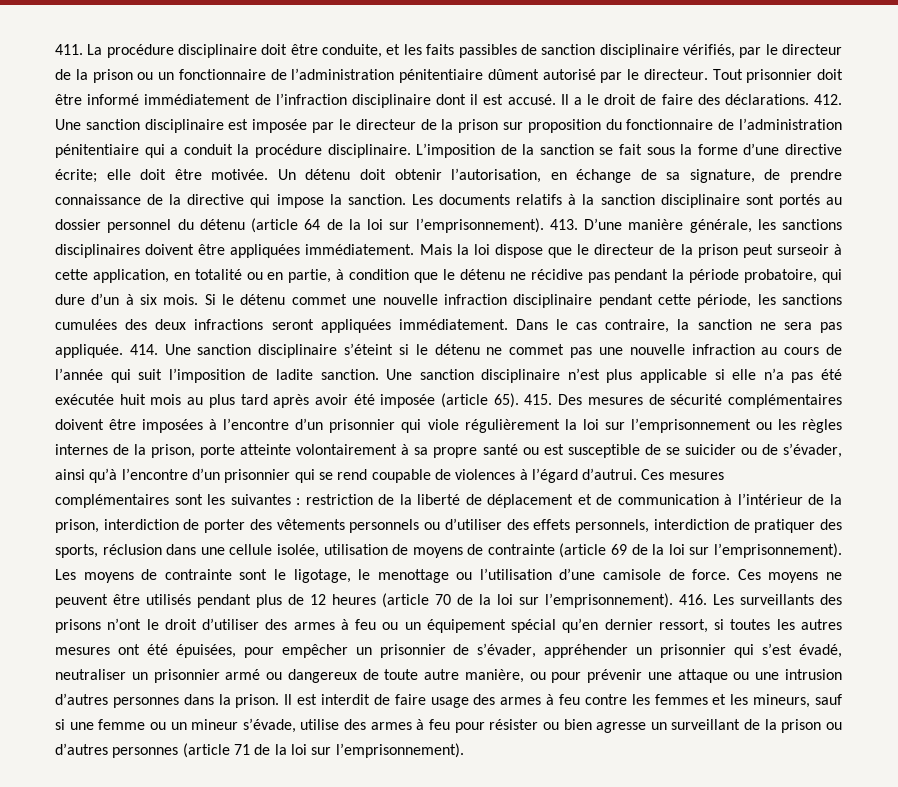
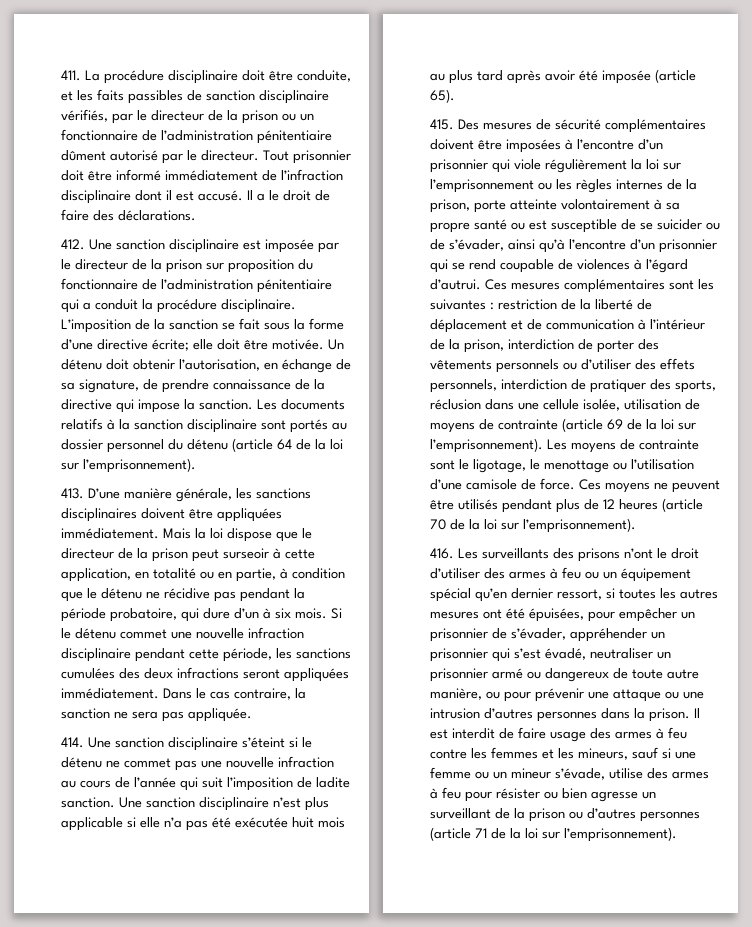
- Il a le droit de faire des déclarations. 412. Une sanction disciplinaire est imposée par le directeur de la prison sur proposition du fonctionnaire de l’administration pénitentiaire qui a conduit la procédure disciplinaire.
+ Il a le droit de faire des déclarations.
+ 412. Une sanction disciplinaire est imposée par le directeur de la prison sur proposition du fonctionnaire de l’administration pénitentiaire qui a conduit la procédure disciplinaire.
- Les documents relatifs à la sanction disciplinaire sont portés au dossier personnel du détenu (article 64 de la loi sur l’emprisonnement). 413. D’une manière générale, les sanctions disciplinaires doivent être appliquées immédiatement.
+ Les documents relatifs à la sanction disciplinaire sont portés au dossier personnel du détenu (article 64 de la loi sur l’emprisonnement).
+ 413. D’une manière générale, les sanctions disciplinaires doivent être appliquées immédiatement.
- Dans le cas contraire, la sanction ne sera pas appliquée. 414. Une sanction disciplinaire s’éteint si le détenu ne commet pas une nouvelle infraction au cours de l’année qui suit l’imposition de ladite sanction.
+ Dans le cas contraire, la sanction ne sera pas appliquée.
+ 414. Une sanction disciplinaire s’éteint si le détenu ne commet pas une nouvelle infraction au cours de l’année qui suit l’imposition de ladite sanction.
- Une sanction disciplinaire n’est plus applicable si elle n’a pas été exécutée huit mois au plus tard après avoir été imposée (article 65). 415. Des mesures de sécurité complémentaires doivent être imposées à l’encontre d’un prisonnier qui viole régulièrement la loi sur l’emprisonnement ou les règles internes de la prison, porte atteinte volontairement à sa propre santé ou est susceptible de se suicider ou de s’évader, ainsi qu’à l’encontre d’un prisonnier qui se rend coupable de violences à l’égard d’autrui.
+ Une sanction disciplinaire n’est plus applicable si elle n’a pas été exécutée huit mois au plus tard après avoir été imposée (article 65).
+ 415. Des mesures de sécurité complémentaires doivent être imposées à l’encontre d’un prisonnier qui viole régulièrement la loi sur l’emprisonnement ou les règles internes de la prison, porte atteinte volontairement à sa propre santé ou est susceptible de se suicider ou de s’évader, ainsi qu’à l’encontre d’un prisonnier qui se rend coupable de violences à l’égard d’autrui.
- Ces moyens ne peuvent être utilisés pendant plus de 12 heures (article 70 de la loi sur l’emprisonnement). 416. Les surveillants des prisons n’ont le droit d’utiliser des armes à feu ou un équipement spécial qu’en dernier ressort, si toutes les autres mesures ont été épuisées, pour empêcher un prisonnier de s’évader, appréhender un prisonnier qui s’est évadé, neutraliser un prisonnier armé ou dangereux de toute autre manière, ou pour prévenir une attaque ou une intrusion d’autres personnes dans la prison.
+ Ces moyens ne peuvent être utilisés pendant plus de 12 heures (article 70 de la loi sur l’emprisonnement).
+ 416. Les surveillants des prisons n’ont le droit d’utiliser des armes à feu ou un équipement spécial qu’en dernier ressort, si toutes les autres mesures ont été épuisées, pour empêcher un prisonnier de s’évader, appréhender un prisonnier qui s’est évadé, neutraliser un prisonnier armé ou dangereux de toute autre manière, ou pour prévenir une attaque ou une intrusion d’autres personnes dans la prison.

